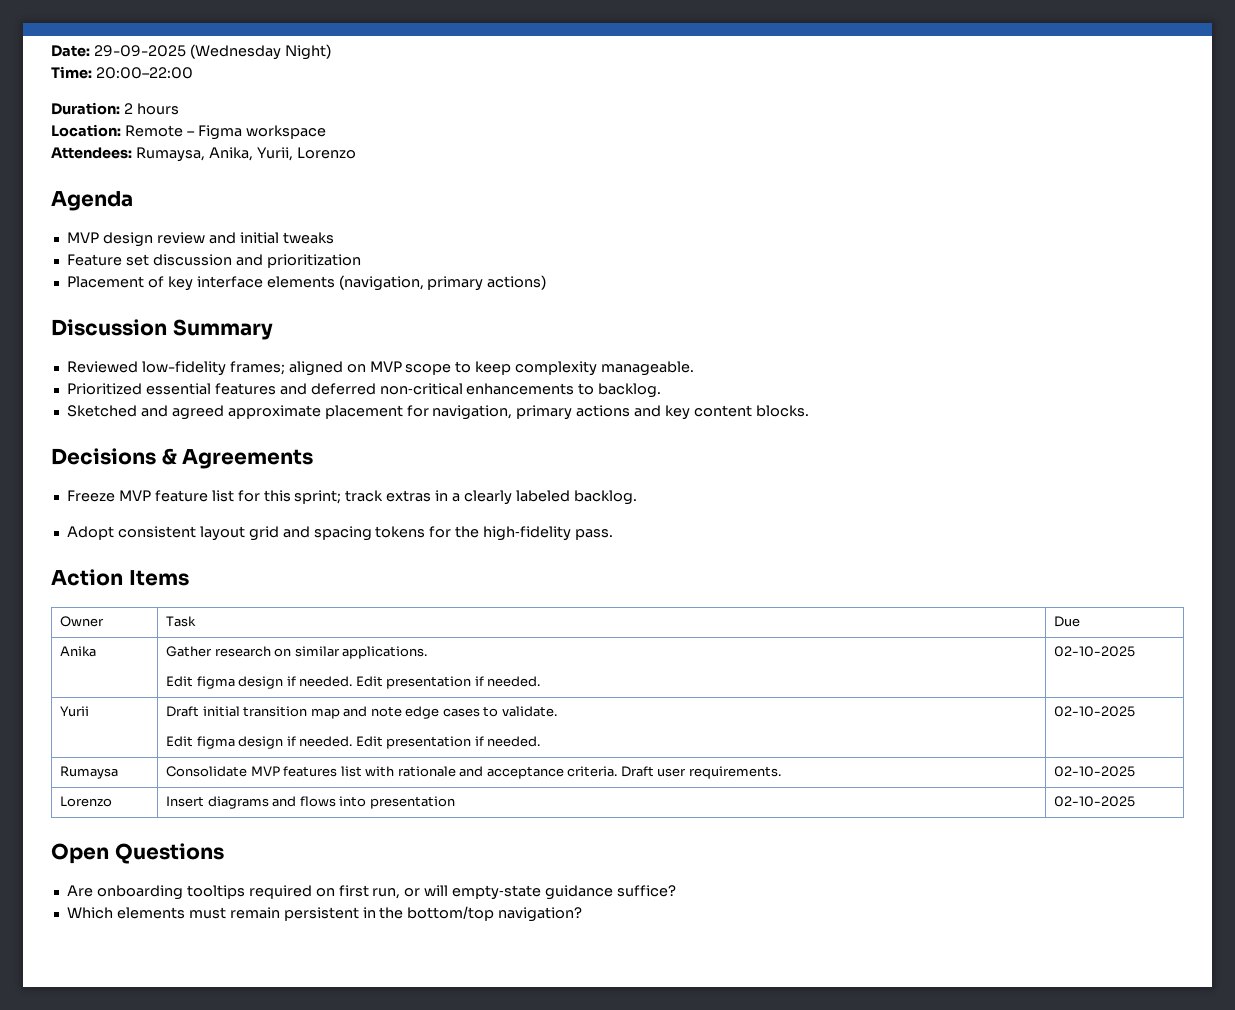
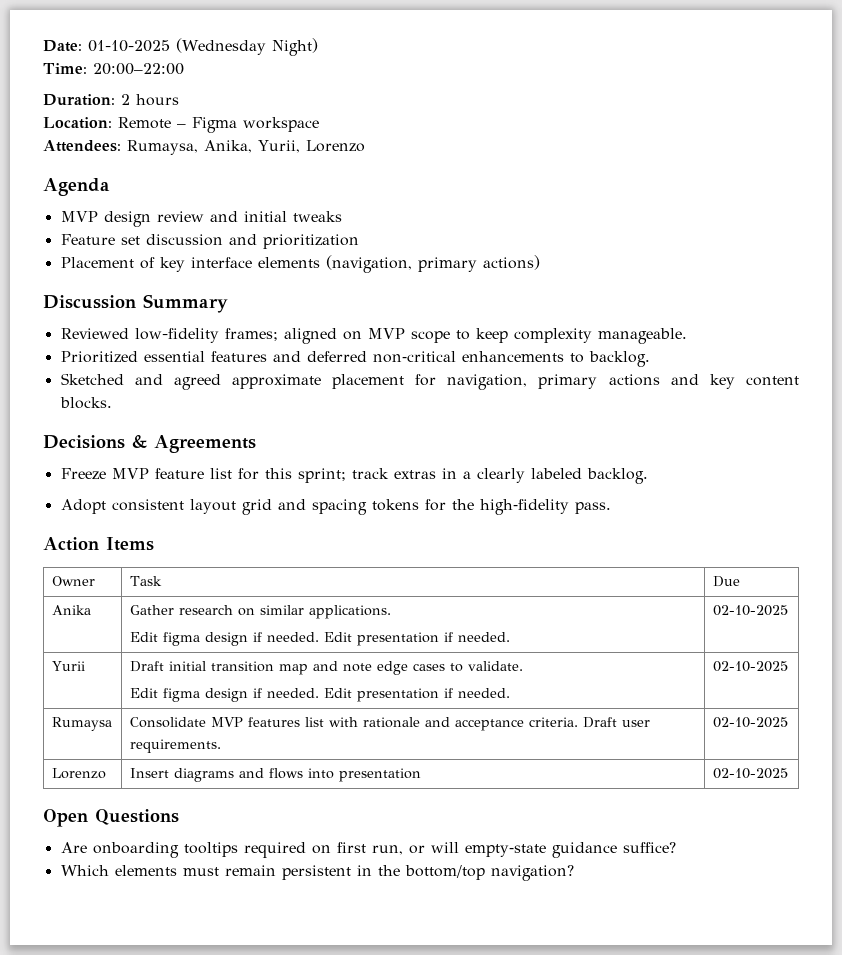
- Date: 29-09-2025 (Wednesday Night)
+ Date: 01-10-2025 (Wednesday Night)

